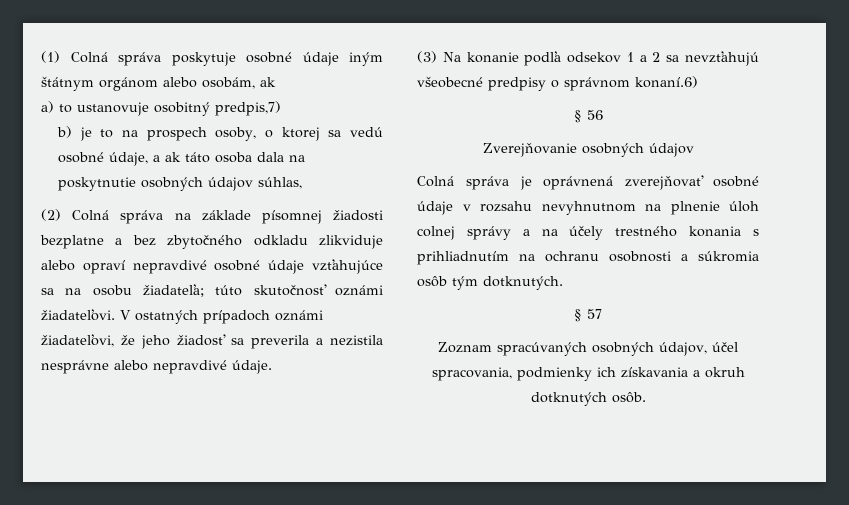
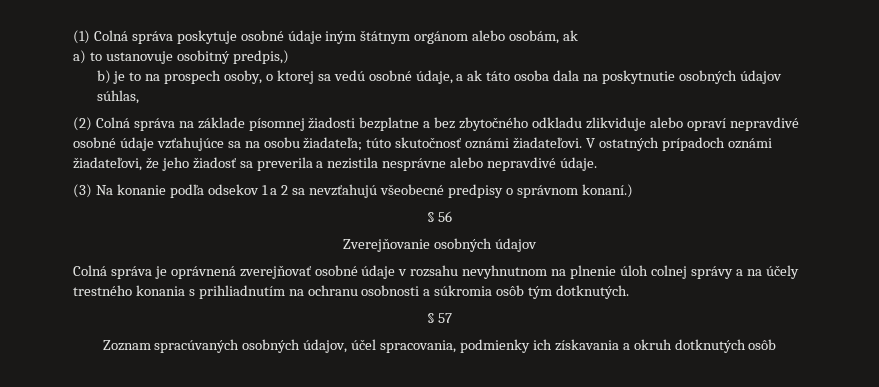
- a) to ustanovuje osobitný predpis,7)
+ a) to ustanovuje osobitný predpis,)
- (3) Na konanie podľa odsekov 1 a 2 sa nevzťahujú všeobecné predpisy o správnom konaní.6)
+ (3) Na konanie podľa odsekov 1 a 2 sa nevzťahujú všeobecné predpisy o správnom konaní.)
- Zoznam spracúvaných osobných údajov, účel spracovania, podmienky ich získavania a okruh dotknutých osôb.
+ Zoznam spracúvaných osobných údajov, účel spracovania, podmienky ich získavania a okruh dotknutých osôb

